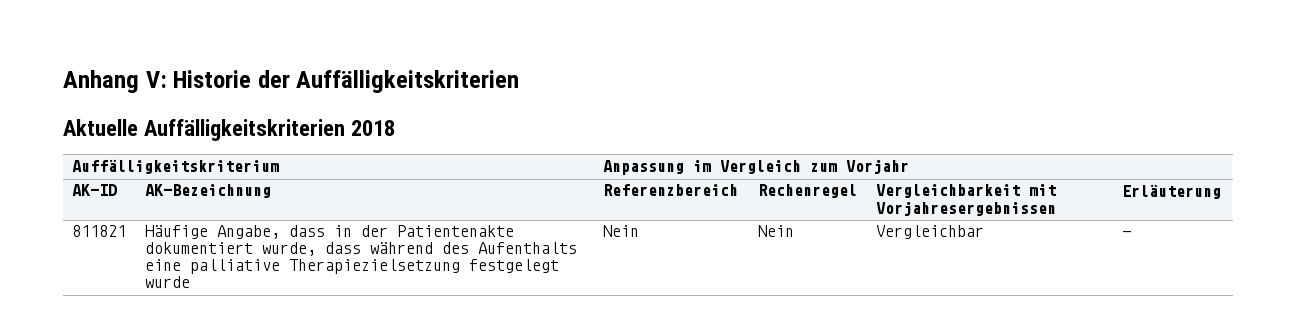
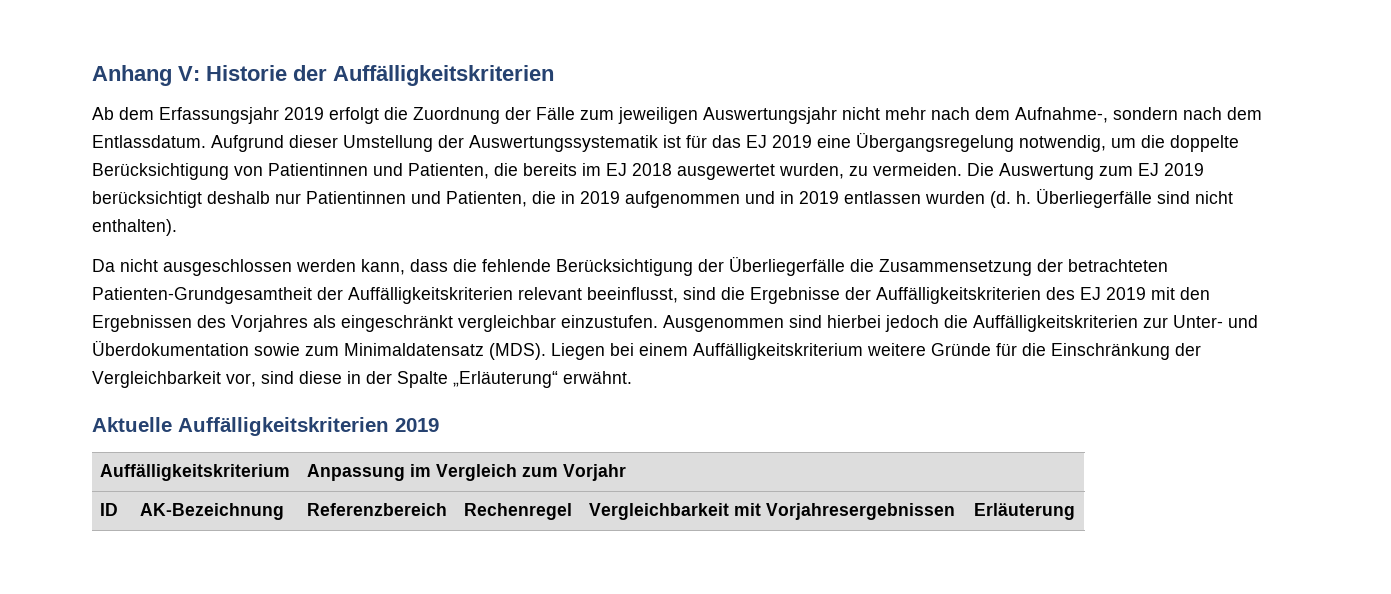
+ Ab dem Erfassungsjahr 2019 erfolgt die Zuordnung der Fälle zum jeweiligen Auswertungsjahr nicht mehr nach dem Aufnahme-, sondern nach dem Entlassdatum. Aufgrund dieser Umstellung der Auswertungssystematik ist für das EJ 2019 eine Übergangsregelung notwendig, um die doppelte Berücksichtigung von Patientinnen und Patienten, die bereits im EJ 2018 ausgewertet wurden, zu vermeiden. Die Auswertung zum EJ 2019 berücksichtigt deshalb nur Patientinnen und Patienten, die in 2019 aufgenommen und in 2019 entlassen wurden (d. h. Überliegerfälle sind nicht enthalten).
+ Da nicht ausgeschlossen werden kann, dass die fehlende Berücksichtigung der Überliegerfälle die Zusammensetzung der betrachteten Patienten-Grundgesamtheit der Auffälligkeitskriterien relevant beeinflusst, sind die Ergebnisse der Auffälligkeitskriterien des EJ 2019 mit den Ergebnissen des Vorjahres als eingeschränkt vergleichbar einzustufen. Ausgenommen sind hierbei jedoch die Auffälligkeitskriterien zur Unter- und Überdokumentation sowie zum Minimaldatensatz (MDS). Liegen bei einem Auffälligkeitskriterium weitere Gründe für die Einschränkung der Vergleichbarkeit vor, sind diese in der Spalte „Erläuterung“ erwähnt.
- Aktuelle Auffälligkeitskriterien 2018
+ Aktuelle Auffälligkeitskriterien 2019
- AK-ID | AK-Bezeichnung | Referenzbereich | Rechenregel | Vergleichbarkeit mit Vorjahresergebnissen | Erläuterung
+ ID | AK-Bezeichnung | Referenzbereich | Rechenregel | Vergleichbarkeit mit Vorjahresergebnissen | Erläuterung
- 811821 | Häufige Angabe, dass in der Patientenakte dokumentiert wurde, dass während des Aufenthalts eine palliative Therapiezielsetzung festgelegt wurde | Nein | Nein | Vergleichbar | -

